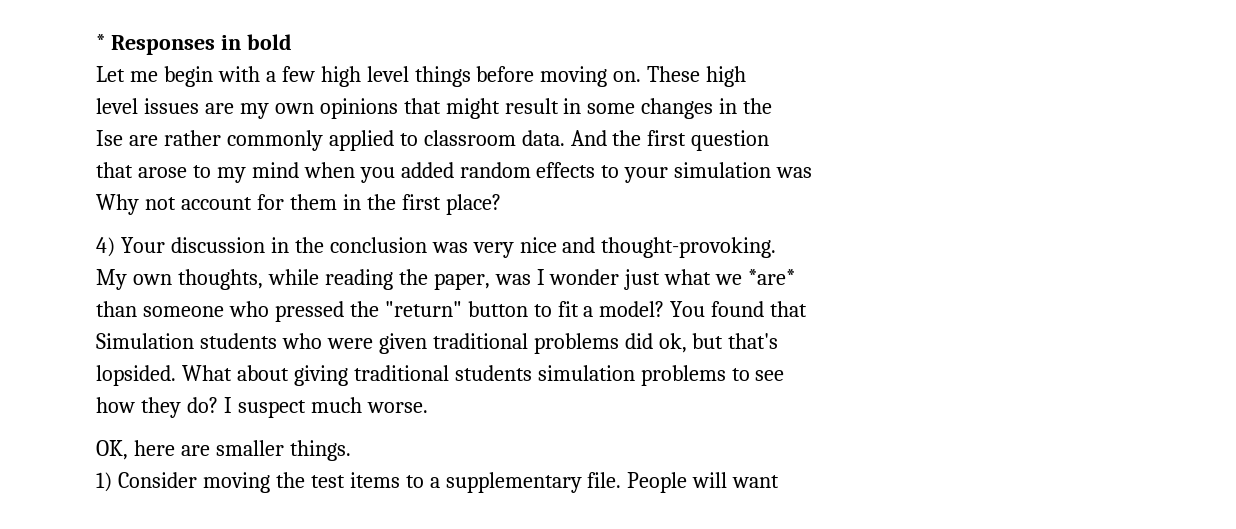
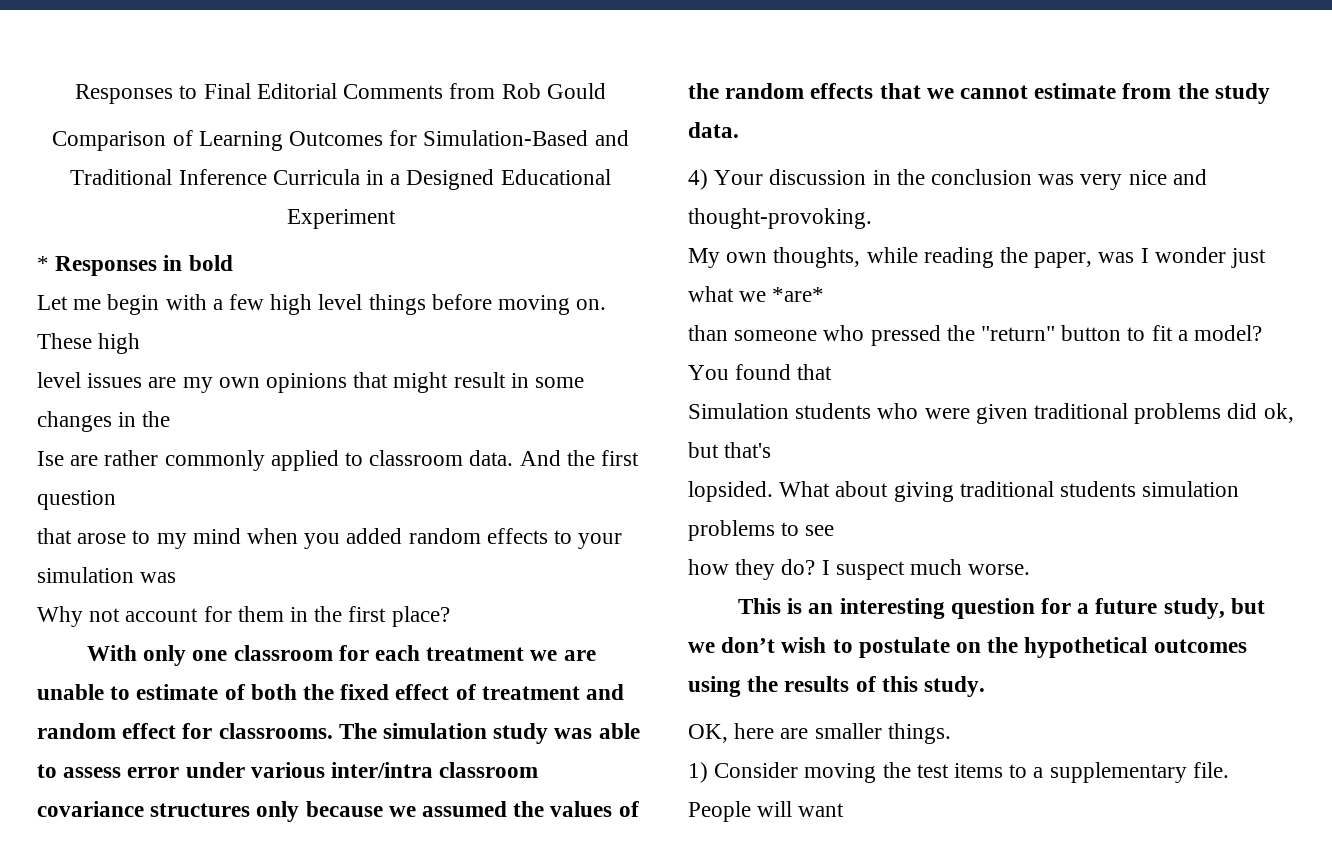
+ Responses to Final Editorial Comments from Rob Gould
+ Comparison of Learning Outcomes for Simulation-Based and Traditional Inference Curricula in a Designed Educational Experiment
+ With only one classroom for each treatment we are unable to estimate of both the fixed effect of treatment and random effect for classrooms. The simulation study was able to assess error under various inter/intra classroom covariance structures only because we assumed the values of the random effects that we cannot estimate from the study data.
+ This is an interesting question for a future study, but we don’t wish to postulate on the hypothetical outcomes using the results of this study.

